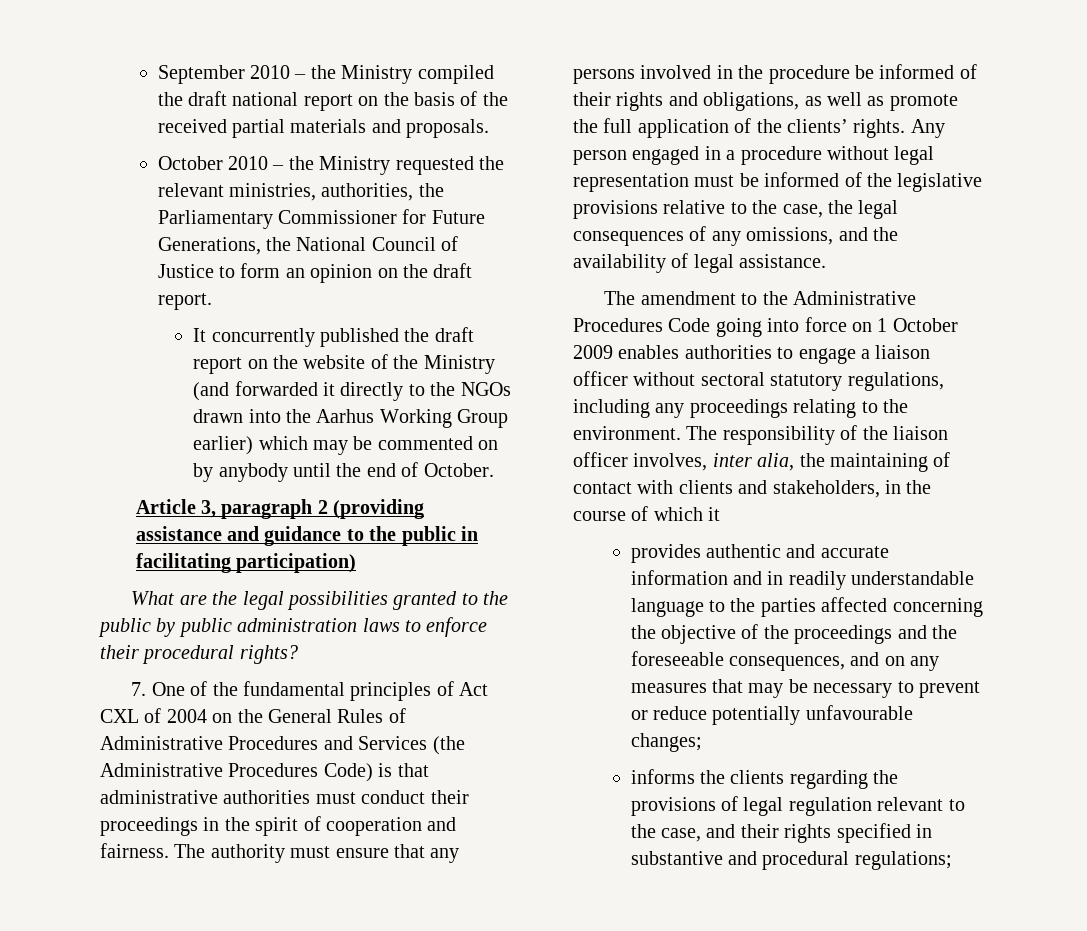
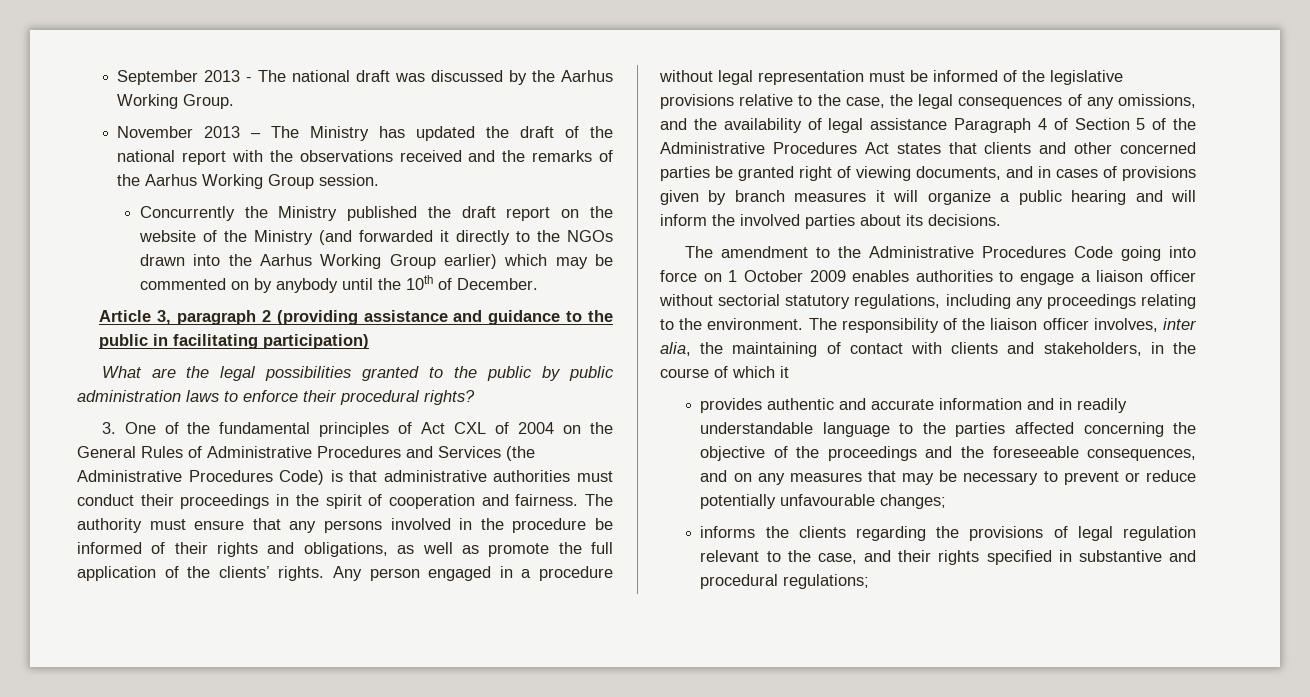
- September 2010 – the Ministry compiled the draft national report on the basis of the received partial materials and proposals.
- October 2010 – the Ministry requested the relevant ministries, authorities, the Parliamentary Commissioner for Future Generations, the National Council of Justice to form an opinion on the draft report.
- It concurrently published the draft report on the website of the Ministry (and forwarded it directly to the NGOs drawn into the Aarhus Working Group earlier) which may be commented on by anybody until the end of October.
+ September 2013 - The national draft was discussed by the Aarhus Working Group.
+ November 2013 – The Ministry has updated the draft of the national report with the observations received and the remarks of the Aarhus Working Group session.
+ Concurrently the Ministry published the draft report on the website of the Ministry (and forwarded it directly to the NGOs drawn into the Aarhus Working Group earlier) which may be commented on by anybody until the 10th of December.
- 7. One of the fundamental principles of Act CXL of 2004 on the General Rules of Administrative Procedures and Services (the Administrative Procedures Code) is that administrative authorities must conduct their proceedings in the spirit of cooperation and fairness.
+ 3. One of the fundamental principles of Act CXL of 2004 on the General Rules of Administrative Procedures and Services (the Administrative Procedures Code) is that administrative authorities must conduct their proceedings in the spirit of cooperation and fairness.
- Any person engaged in a procedure without legal representation must be informed of the legislative provisions relative to the case, the legal consequences of any omissions, and the availability of legal assistance.
+ Any person engaged in a procedure without legal representation must be informed of the legislative provisions relative to the case, the legal consequences of any omissions, and the availability of legal assistance Paragraph 4 of Section 5 of the Administrative Procedures Act states that clients and other concerned parties be granted right of viewing documents, and in cases of provisions given by branch measures it will organize a public hearing and will inform the involved parties about its decisions.
- The amendment to the Administrative Procedures Code going into force on 1 October 2009 enables authorities to engage a liaison officer without sectoral statutory regulations, including any proceedings relating to the environment.
+ The amendment to the Administrative Procedures Code going into force on 1 October 2009 enables authorities to engage a liaison officer without sectorial statutory regulations, including any proceedings relating to the environment.

